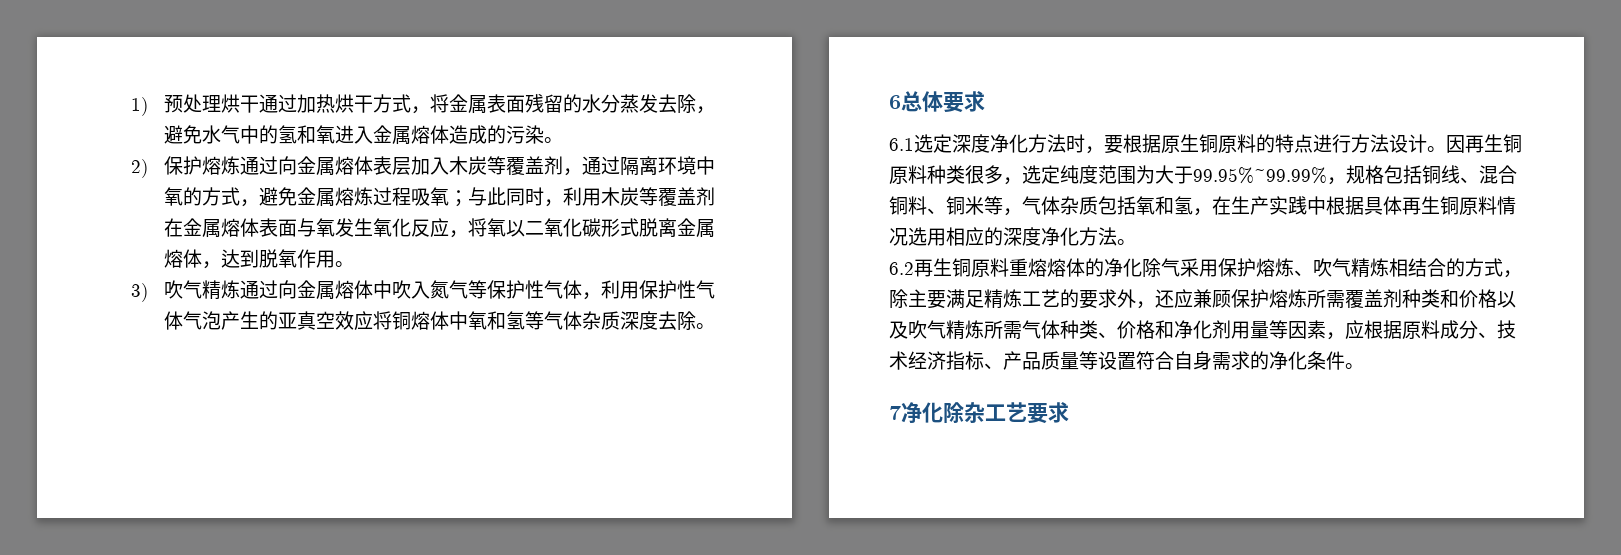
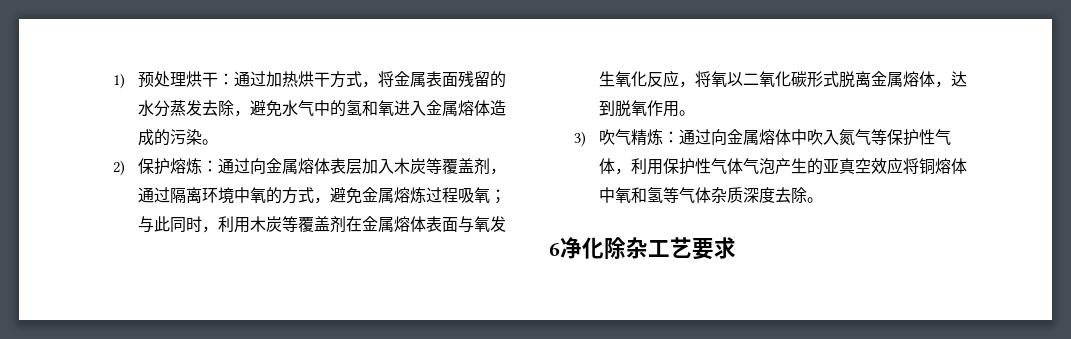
- 1)预处理烘干通过加热烘干方式，将金属表面残留的水分蒸发去除，避免水气中的氢和氧进入金属熔体造成的污染。
+ 1)预处理烘干：通过加热烘干方式，将金属表面残留的水分蒸发去除，避免水气中的氢和氧进入金属熔体造成的污染。
- 2)保护熔炼通过向金属熔体表层加入木炭等覆盖剂，通过隔离环境中氧的方式，避免金属熔炼过程吸氧；与此同时，利用木炭等覆盖剂在金属熔体表面与氧发生氧化反应，将氧以二氧化碳形式脱离金属熔体，达到脱氧作用。
+ 2)保护熔炼：通过向金属熔体表层加入木炭等覆盖剂，通过隔离环境中氧的方式，避免金属熔炼过程吸氧；与此同时，利用木炭等覆盖剂在金属熔体表面与氧发生氧化反应，将氧以二氧化碳形式脱离金属熔体，达到脱氧作用。
- 3)吹气精炼通过向金属熔体中吹入氮气等保护性气体，利用保护性气体气泡产生的亚真空效应将铜熔体中氧和氢等气体杂质深度去除。
+ 3)吹气精炼：通过向金属熔体中吹入氮气等保护性气体，利用保护性气体气泡产生的亚真空效应将铜熔体中氧和氢等气体杂质深度去除。
- 6总体要求
- 6.1选定深度净化方法时，要根据原生铜原料的特点进行方法设计。因再生铜原料种类很多，选定纯度范围为大于99.95%~99.99%，规格包括铜线、混合铜料、铜米等，气体杂质包括氧和氢，在生产实践中根据具体再生铜原料情况选用相应的深度净化方法。
- 6.2再生铜原料重熔熔体的净化除气采用保护熔炼、吹气精炼相结合的方式，除主要满足精炼工艺的要求外，还应兼顾保护熔炼所需覆盖剂种类和价格以及吹气精炼所需气体种类、价格和净化剂用量等因素，应根据原料成分、技术经济指标、产品质量等设置符合自身需求的净化条件。
- 7净化除杂工艺要求
+ 6净化除杂工艺要求

